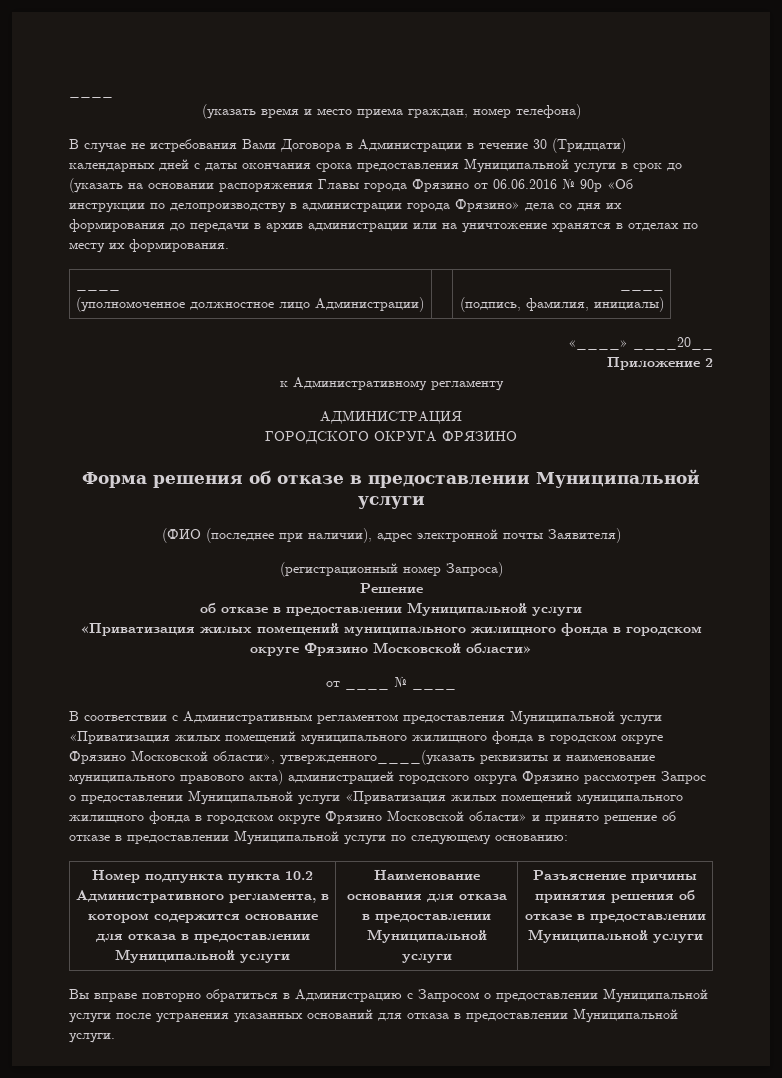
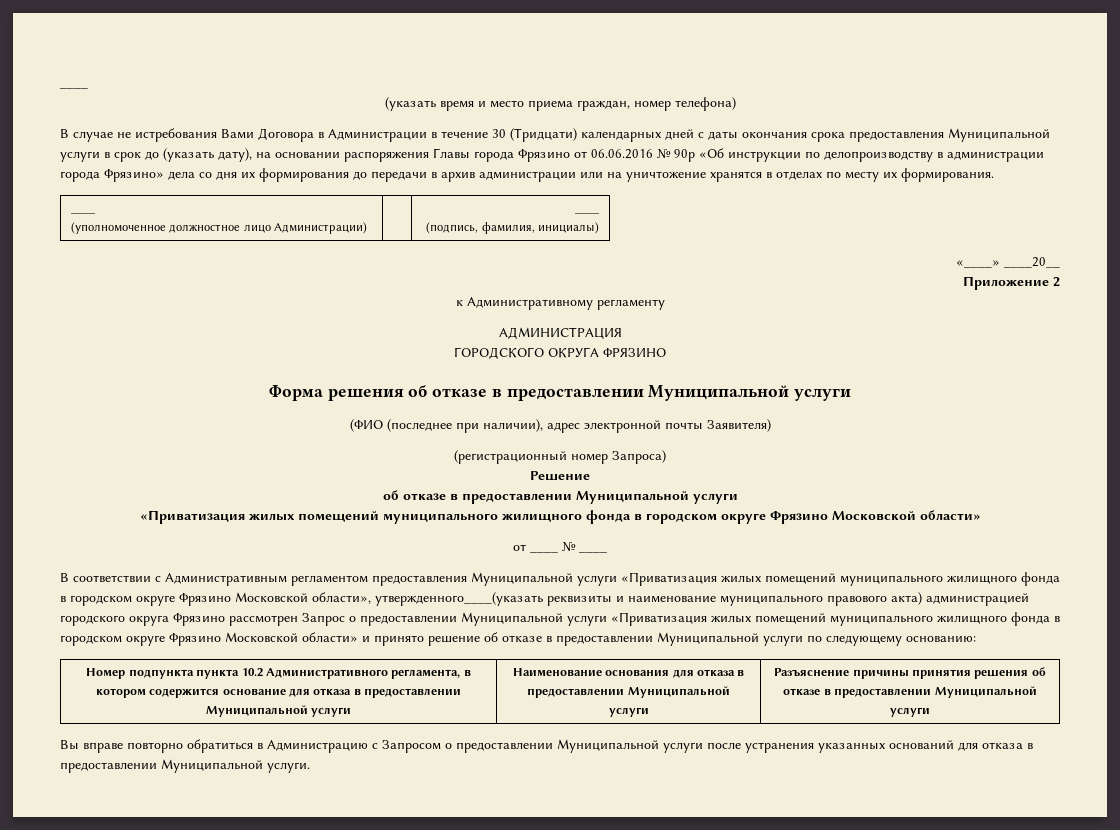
- В случае не истребования Вами Договора в Администрации в течение 30 (Тридцати) календарных дней с даты окончания срока предоставления Муниципальной услуги в срок до (указать на основании распоряжения Главы города Фрязино от 06.06.2016 № 90р «Об инструкции по делопроизводству в администрации города Фрязино» дела со дня их формирования до передачи в архив администрации или на уничтожение хранятся в отделах по месту их формирования.
+ В случае не истребования Вами Договора в Администрации в течение 30 (Тридцати) календарных дней с даты окончания срока предоставления Муниципальной услуги в срок до (указать дату), на основании распоряжения Главы города Фрязино от 06.06.2016 № 90р «Об инструкции по делопроизводству в администрации города Фрязино» дела со дня их формирования до передачи в архив администрации или на уничтожение хранятся в отделах по месту их формирования.

